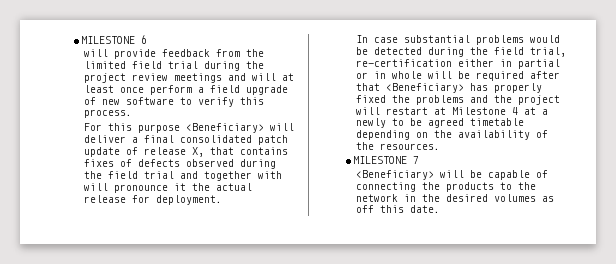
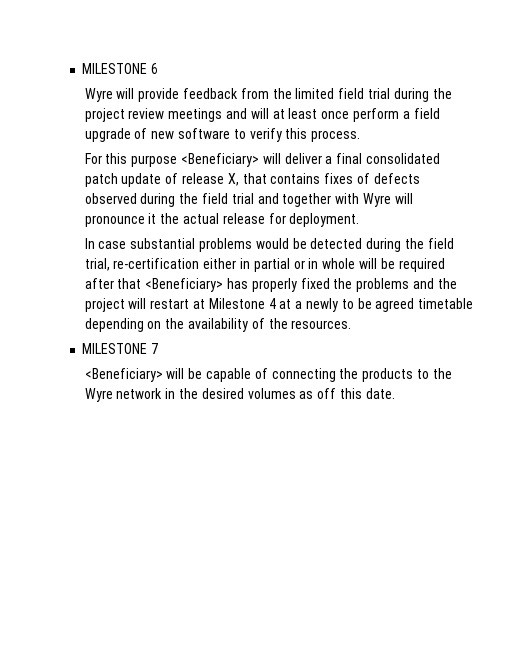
- will provide feedback from the limited field trial during the project review meetings and will at least once perform a field upgrade of new software to verify this process.
+ Wyre will provide feedback from the limited field trial during the project review meetings and will at least once perform a field upgrade of new software to verify this process.
- For this purpose <Beneficiary> will deliver a final consolidated patch update of release X, that contains fixes of defects observed during the field trial and together with will pronounce it the actual release for deployment.
+ For this purpose <Beneficiary> will deliver a final consolidated patch update of release X, that contains fixes of defects observed during the field trial and together with Wyre will pronounce it the actual release for deployment.
- <Beneficiary> will be capable of connecting the products to the network in the desired volumes as off this date.
+ <Beneficiary> will be capable of connecting the products to the Wyre network in the desired volumes as off this date.

